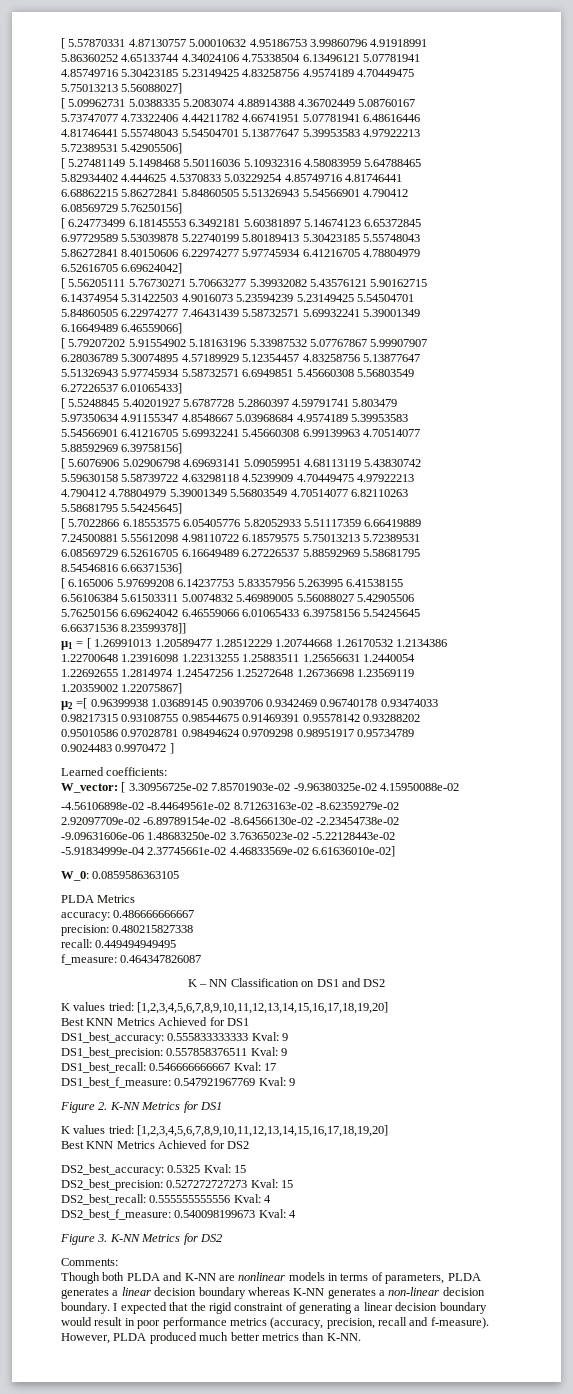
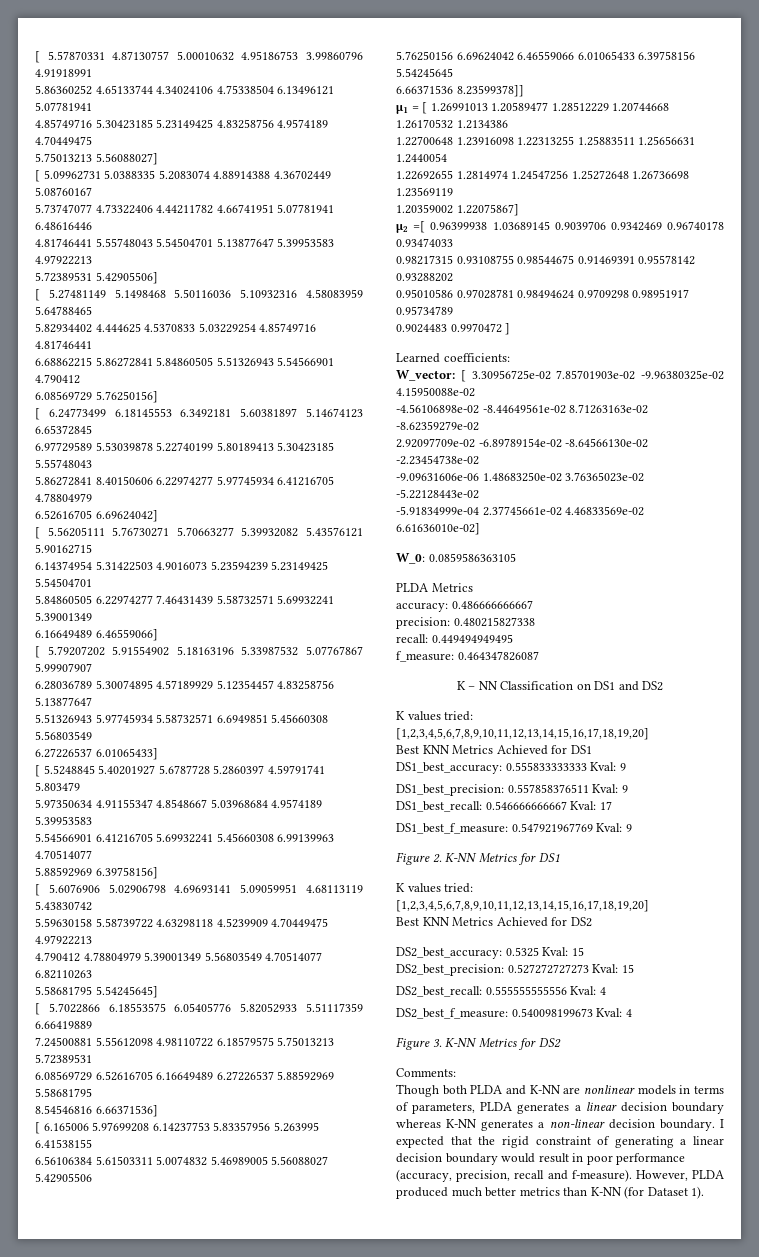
- I expected that the rigid constraint of generating a linear decision boundary would result in poor performance metrics (accuracy, precision, recall and f-measure).
+ I expected that the rigid constraint of generating a linear decision boundary would result in poor performance (accuracy, precision, recall and f-measure).
- However, PLDA produced much better metrics than K-NN.
+ However, PLDA produced much better metrics than K-NN (for Dataset 1).

